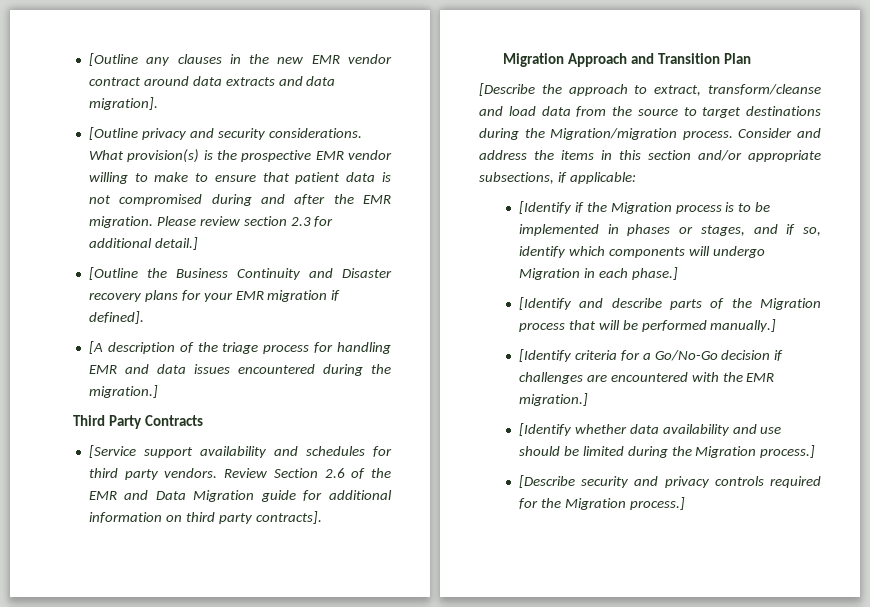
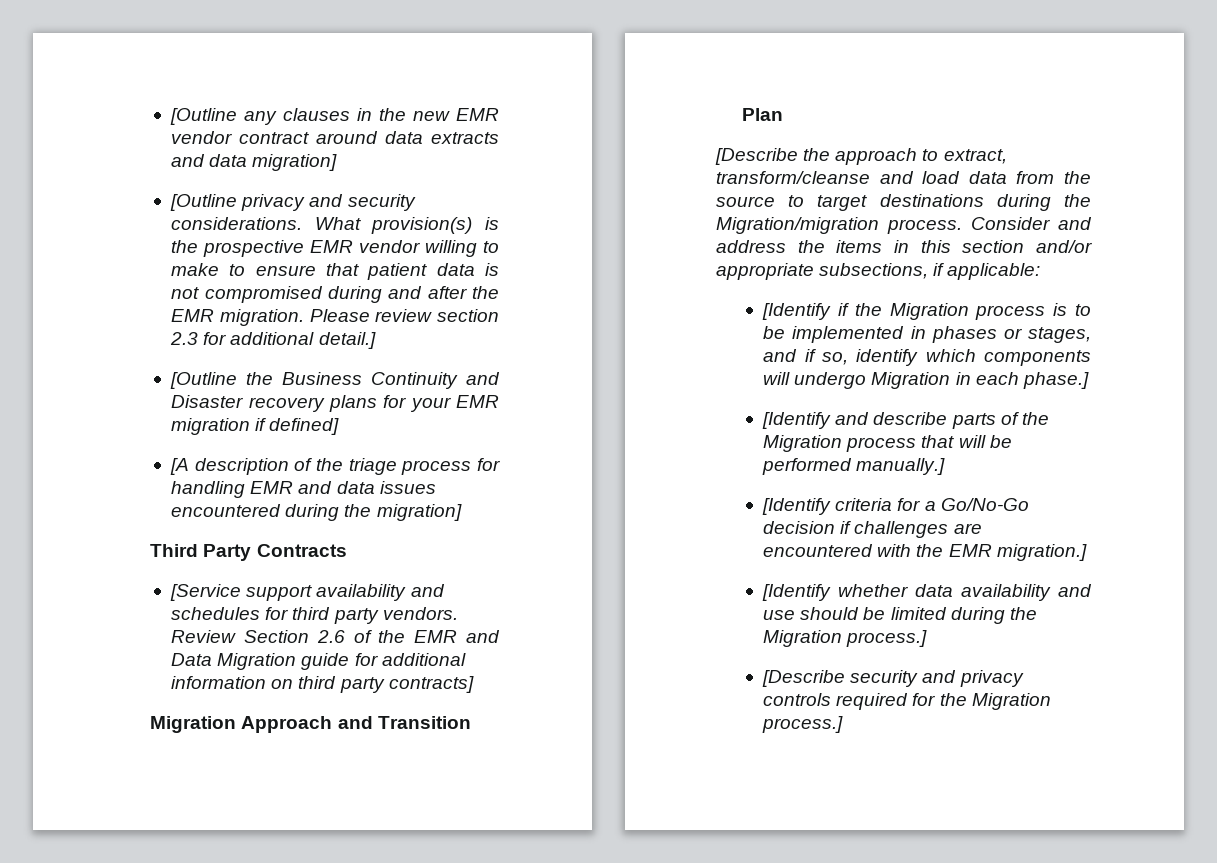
- [Outline any clauses in the new EMR vendor contract around data extracts and data migration].
+ [Outline any clauses in the new EMR vendor contract around data extracts and data migration]
- [Outline the Business Continuity and Disaster recovery plans for your EMR migration if defined].
+ [Outline the Business Continuity and Disaster recovery plans for your EMR migration if defined]
- [A description of the triage process for handling EMR and data issues encountered during the migration.]
+ [A description of the triage process for handling EMR and data issues encountered during the migration]
- Review Section 2.6 of the EMR and Data Migration guide for additional information on third party contracts].
+ Review Section 2.6 of the EMR and Data Migration guide for additional information on third party contracts]

